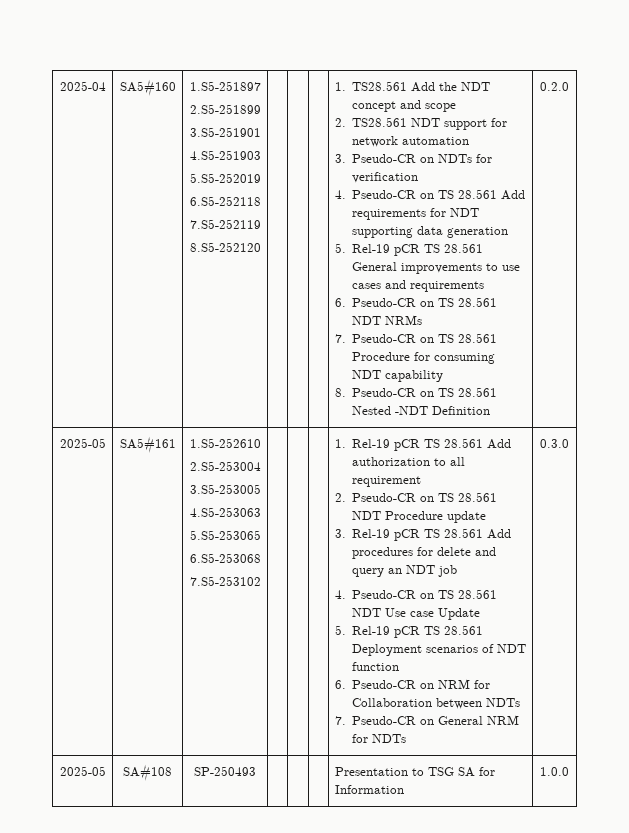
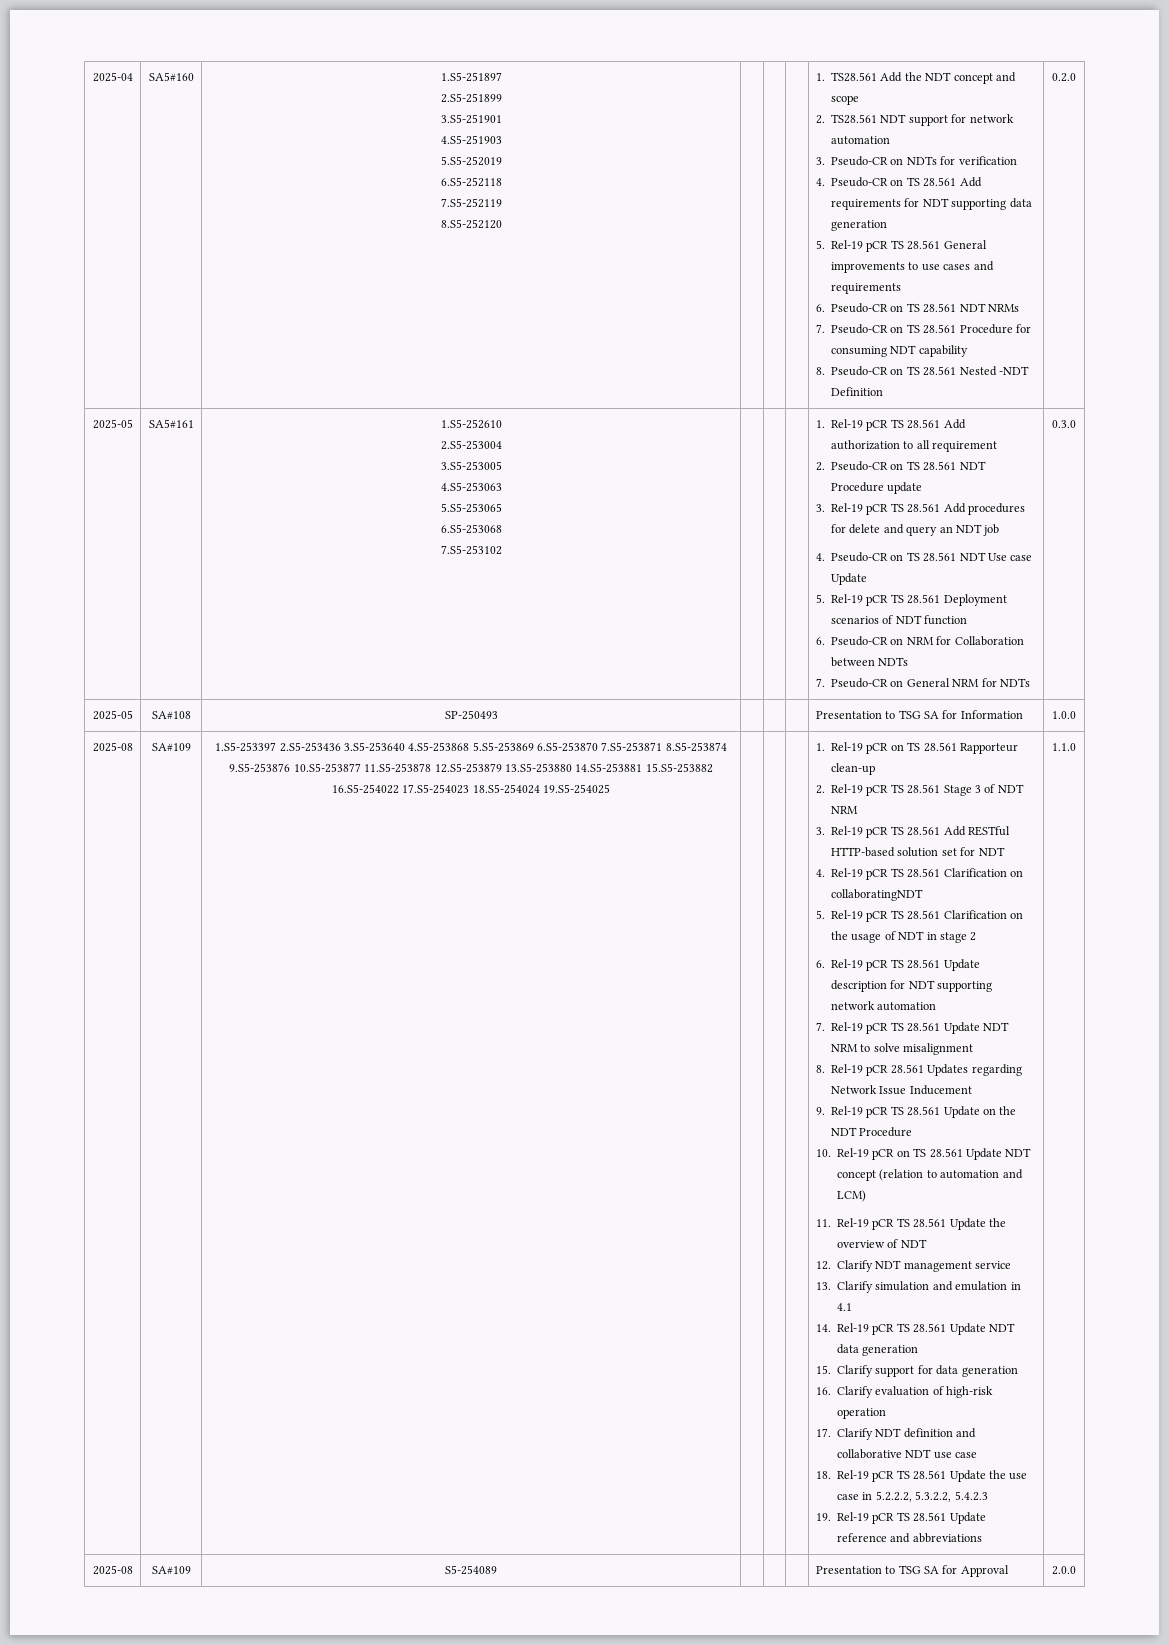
+ 2025-08 | SA#109 | 1.S5-253397 2.S5-253436 3.S5-253640 4.S5-253868 5.S5-253869 6.S5-253870 7.S5-253871 8.S5-253874 9.S5-253876 10.S5-253877 11.S5-253878 12.S5-253879 13.S5-253880 14.S5-253881 15.S5-253882 16.S5-254022 17.S5-254023 18.S5-254024 19.S5-254025 | | | | 1. Rel-19 pCR on TS 28.561 Rapporteur clean-up
+ 2. Rel-19 pCR TS 28.561 Stage 3 of NDT NRM
+ 3. Rel-19 pCR TS 28.561 Add RESTful HTTP-based solution set for NDT
+ 4. Rel-19 pCR TS 28.561 Clarification on collaboratingNDT
+ 5. Rel-19 pCR TS 28.561 Clarification on the usage of NDT in stage 2
+ 6. Rel-19 pCR TS 28.561 Update description for NDT supporting network automation
+ 7. Rel-19 pCR TS 28.561 Update NDT NRM to solve misalignment
+ 8. Rel-19 pCR 28.561 Updates regarding Network Issue Inducement
+ 9. Rel-19 pCR TS 28.561 Update on the NDT Procedure
+ 10. Rel-19 pCR on TS 28.561 Update NDT concept (relation to automation and LCM)
+ 11. Rel-19 pCR TS 28.561 Update the overview of NDT
+ 12. Clarify NDT management service
+ 13. Clarify simulation and emulation in 4.1
+ 14. Rel-19 pCR TS 28.561 Update NDT data generation
+ 15. Clarify support for data generation
+ 16. Clarify evaluation of high-risk operation
+ 17. Clarify NDT definition and collaborative NDT use case
+ 18. Rel-19 pCR TS 28.561 Update the use case in 5.2.2.2, 5.3.2.2, 5.4.2.3
+ 19. Rel-19 pCR TS 28.561 Update reference and abbreviations | 1.1.0
+ 2025-08 | SA#109 | S5-254089 | | | | Presentation to TSG SA for Approval | 2.0.0

